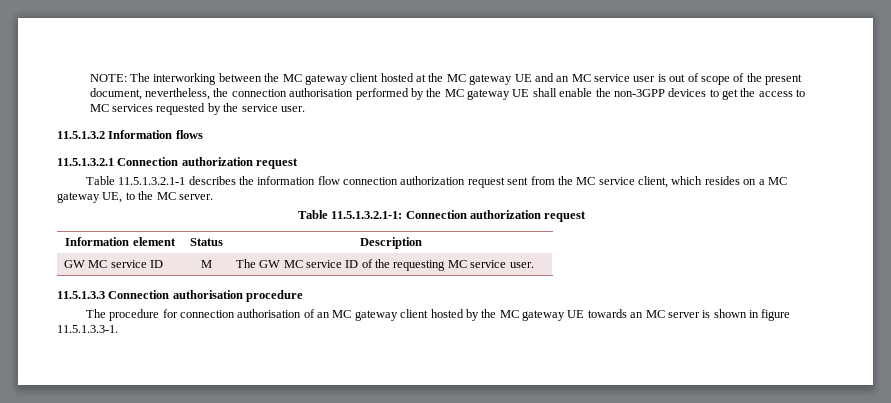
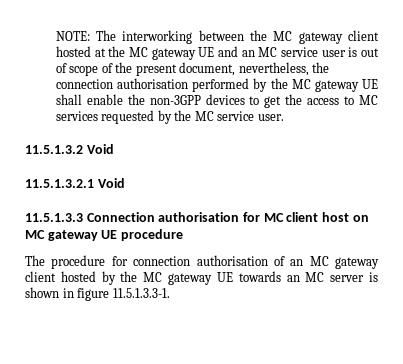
- NOTE: The interworking between the MC gateway client hosted at the MC gateway UE and an MC service user is out of scope of the present document, nevertheless, the connection authorisation performed by the MC gateway UE shall enable the non-3GPP devices to get the access to MC services requested by the service user.
+ NOTE: The interworking between the MC gateway client hosted at the MC gateway UE and an MC service user is out of scope of the present document, nevertheless, the connection authorisation performed by the MC gateway UE shall enable the non-3GPP devices to get the access to MC services requested by the MC service user.
- 11.5.1.3.2 Information flows
+ 11.5.1.3.2 Void
- 11.5.1.3.2.1 Connection authorization request
- Table 11.5.1.3.2.1-1 describes the information flow connection authorization request sent from the MC service client, which resides on a MC gateway UE, to the MC server.
- Table 11.5.1.3.2.1-1: Connection authorization request
- Information element | Status | Description
- GW MC service ID | M | The GW MC service ID of the requesting MC service user.
- 11.5.1.3.3 Connection authorisation procedure
+ 11.5.1.3.2.1 Void
+ 11.5.1.3.3 Connection authorisation for MC client host on MC gateway UE procedure

